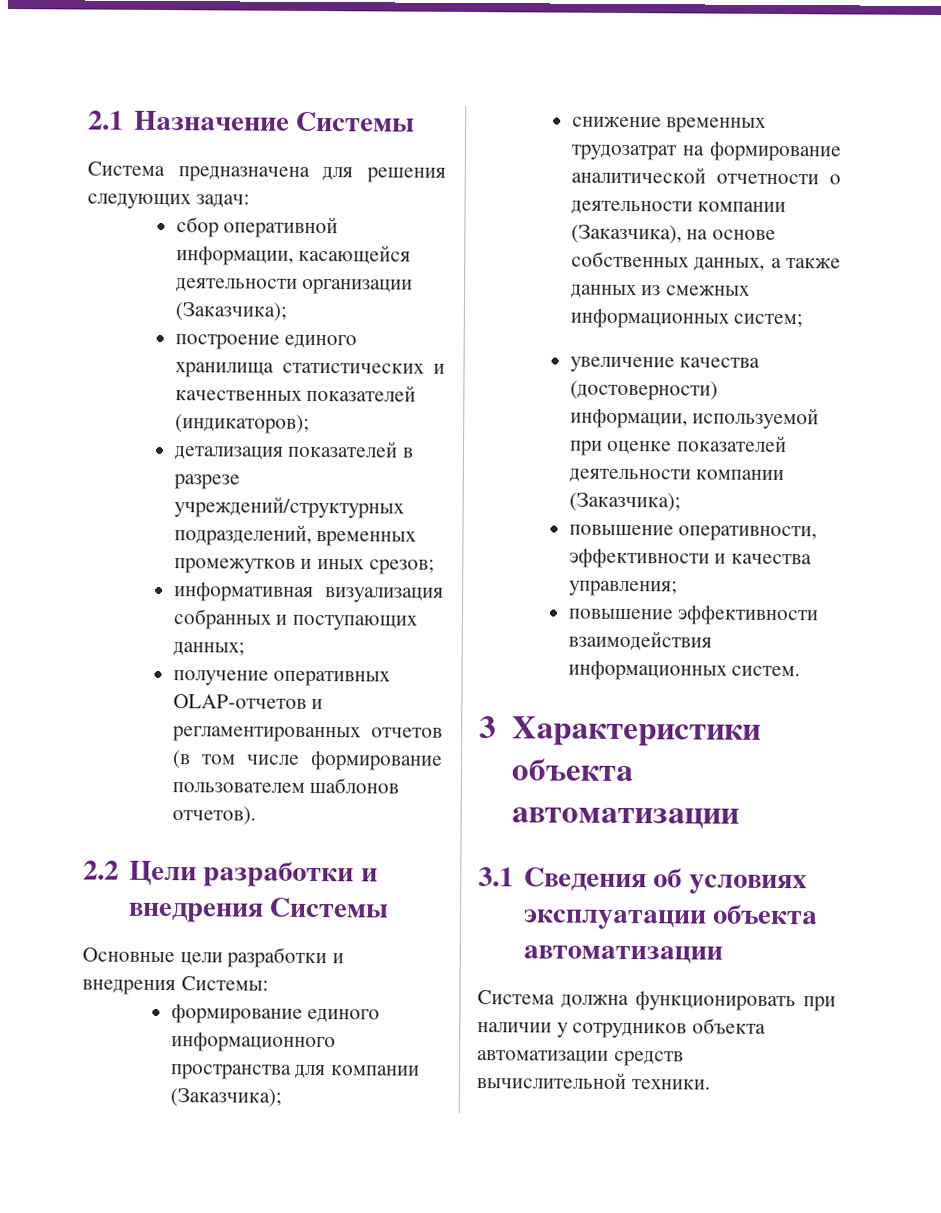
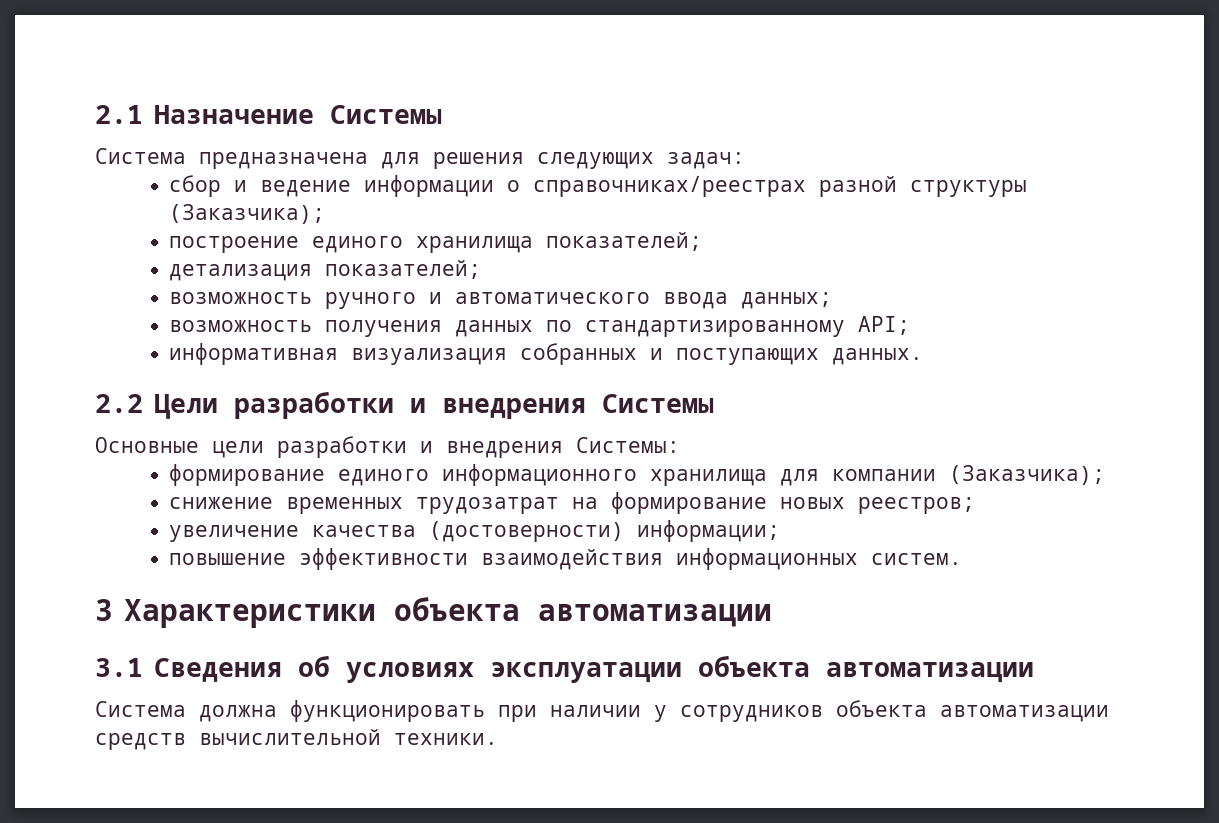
- сбор оперативной информации, касающейся деятельности организации (Заказчика);
- построение единого хранилища статистических и качественных показателей (индикаторов);
- детализация показателей в разрезе учреждений/структурных подразделений, временных промежутков и иных срезов;
+ сбор и ведение информации о справочниках/реестрах разной структуры (Заказчика);
+ построение единого хранилища показателей;
+ детализация показателей;
+ возможность ручного и автоматического ввода данных;
+ возможность получения данных по стандартизированному API;
- информативная визуализация собранных и поступающих данных;
- получение оперативных OLAP-отчетов и регламентированных отчетов (в том числе формирование пользователем шаблонов отчетов).
+ информативная визуализация собранных и поступающих данных.
- формирование единого информационного пространства для компании (Заказчика);
+ формирование единого информационного хранилища для компании (Заказчика);
- снижение временных трудозатрат на формирование аналитической отчетности о деятельности компании (Заказчика), на основе собственных данных, а также данных из смежных информационных систем;
- увеличение качества (достоверности) информации, используемой при оценке показателей деятельности компании (Заказчика);
- повышение оперативности, эффективности и качества управления;
+ снижение временных трудозатрат на формирование новых реестров;
+ увеличение качества (достоверности) информации;

